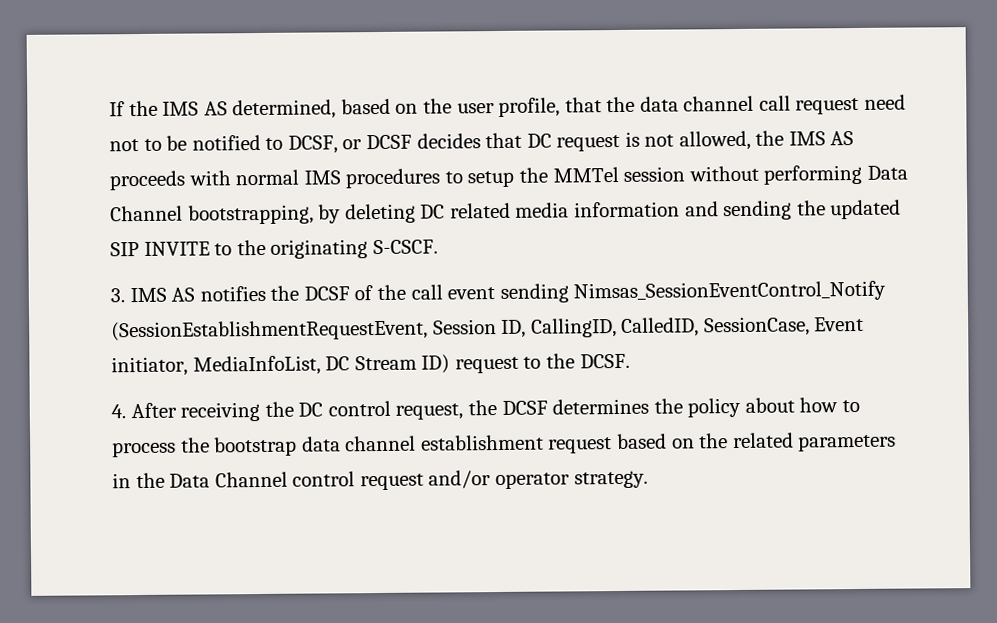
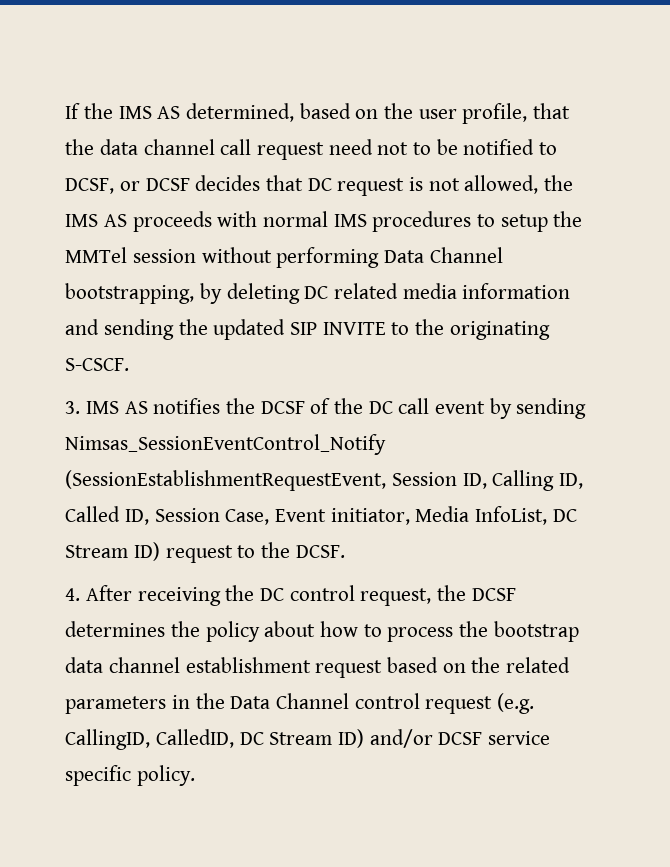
- 3. IMS AS notifies the DCSF of the call event sending Nimsas_SessionEventControl_Notify (SessionEstablishmentRequestEvent, Session ID, CallingID, CalledID, SessionCase, Event initiator, MediaInfoList, DC Stream ID) request to the DCSF.
+ 3. IMS AS notifies the DCSF of the DC call event by sending Nimsas_SessionEventControl_Notify (SessionEstablishmentRequestEvent, Session ID, Calling ID, Called ID, Session Case, Event initiator, Media InfoList, DC Stream ID) request to the DCSF.
- 4. After receiving the DC control request, the DCSF determines the policy about how to process the bootstrap data channel establishment request based on the related parameters in the Data Channel control request and/or operator strategy.
+ 4. After receiving the DC control request, the DCSF determines the policy about how to process the bootstrap data channel establishment request based on the related parameters in the Data Channel control request (e.g. CallingID, CalledID, DC Stream ID) and/or DCSF service specific policy.

